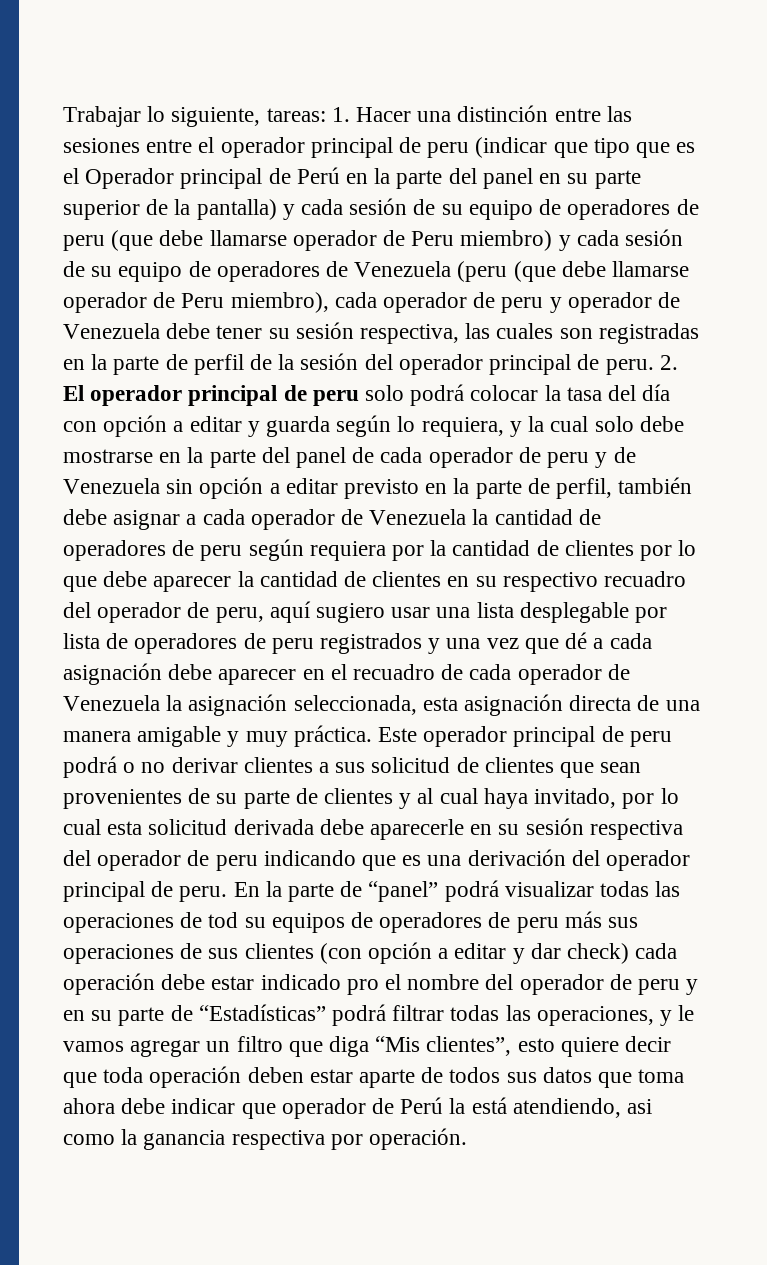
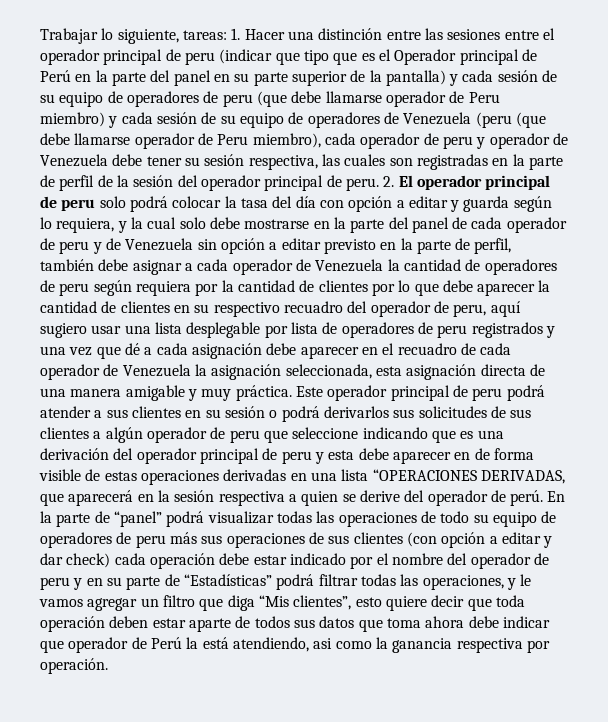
- Este operador principal de peru podrá o no derivar clientes a sus solicitud de clientes que sean provenientes de su parte de clientes y al cual haya invitado, por lo cual esta solicitud derivada debe aparecerle en su sesión respectiva del operador de peru indicando que es una derivación del operador principal de peru.
+ Este operador principal de peru podrá atender a sus clientes en su sesión o podrá derivarlos sus solicitudes de sus clientes a algún operador de peru que seleccione indicando que es una derivación del operador principal de peru y esta debe aparecer en de forma visible de estas operaciones derivadas en una lista “OPERACIONES DERIVADAS, que aparecerá en la sesión respectiva a quien se derive del operador de perú.
- En la parte de “panel” podrá visualizar todas las operaciones de tod su equipos de operadores de peru más sus operaciones de sus clientes (con opción a editar y dar check) cada operación debe estar indicado pro el nombre del operador de peru y en su parte de “Estadísticas” podrá filtrar todas las operaciones, y le vamos agregar un filtro que diga “Mis clientes”, esto quiere decir que toda operación deben estar aparte de todos sus datos que toma ahora debe indicar que operador de Perú la está atendiendo, asi como la ganancia respectiva por operación.
+ En la parte de “panel” podrá visualizar todas las operaciones de todo su equipo de operadores de peru más sus operaciones de sus clientes (con opción a editar y dar check) cada operación debe estar indicado por el nombre del operador de peru y en su parte de “Estadísticas” podrá filtrar todas las operaciones, y le vamos agregar un filtro que diga “Mis clientes”, esto quiere decir que toda operación deben estar aparte de todos sus datos que toma ahora debe indicar que operador de Perú la está atendiendo, asi como la ganancia respectiva por operación.

